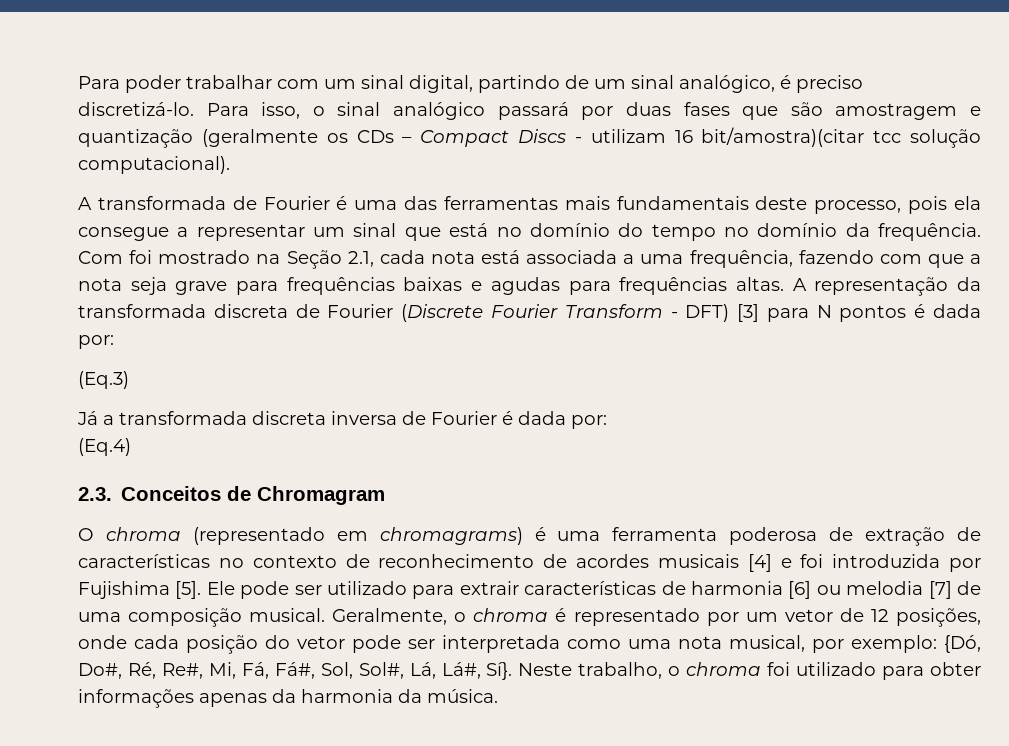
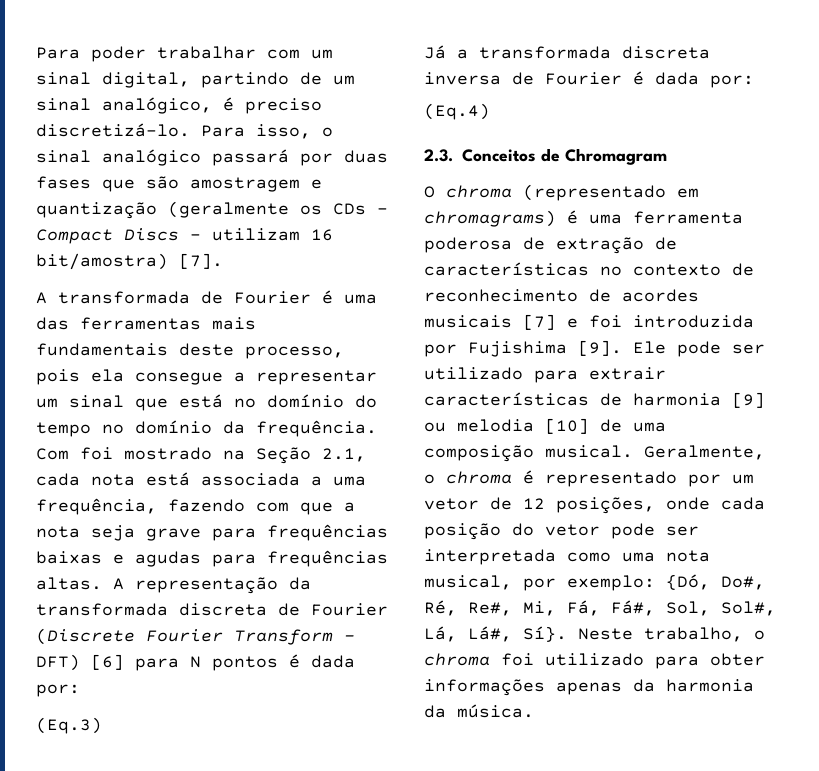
- Para isso, o sinal analógico passará por duas fases que são amostragem e quantização (geralmente os CDs – Compact Discs - utilizam 16 bit/amostra)(citar tcc solução computacional).
+ Para isso, o sinal analógico passará por duas fases que são amostragem e quantização (geralmente os CDs – Compact Discs - utilizam 16 bit/amostra) [7].
- A representação da transformada discreta de Fourier (Discrete Fourier Transform - DFT) [3] para N pontos é dada por:
+ A representação da transformada discreta de Fourier (Discrete Fourier Transform - DFT) [6] para N pontos é dada por:
- O chroma (representado em chromagrams) é uma ferramenta poderosa de extração de características no contexto de reconhecimento de acordes musicais [4] e foi introduzida por Fujishima [5].
+ O chroma (representado em chromagrams) é uma ferramenta poderosa de extração de características no contexto de reconhecimento de acordes musicais [7] e foi introduzida por Fujishima [9].
- Ele pode ser utilizado para extrair características de harmonia [6] ou melodia [7] de uma composição musical.
+ Ele pode ser utilizado para extrair características de harmonia [9] ou melodia [10] de uma composição musical.

